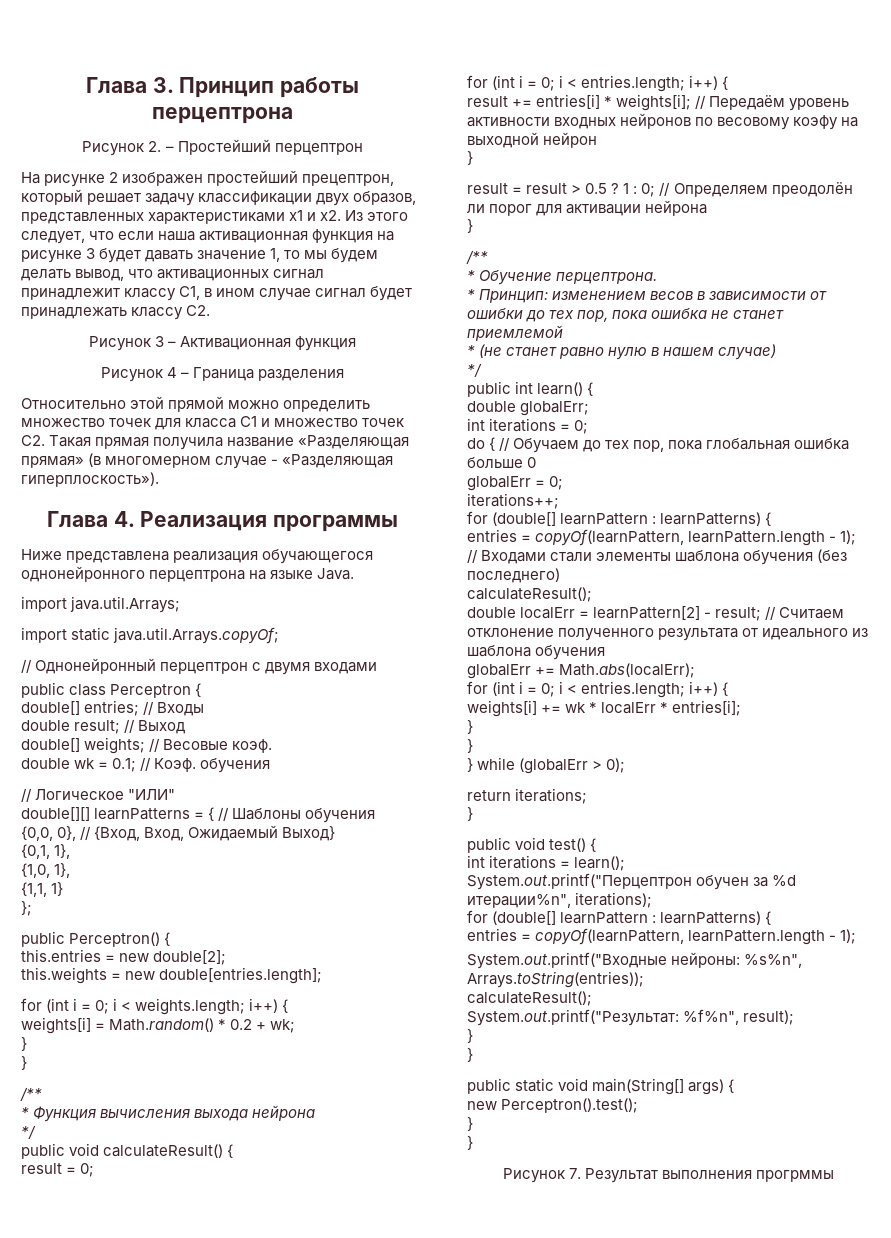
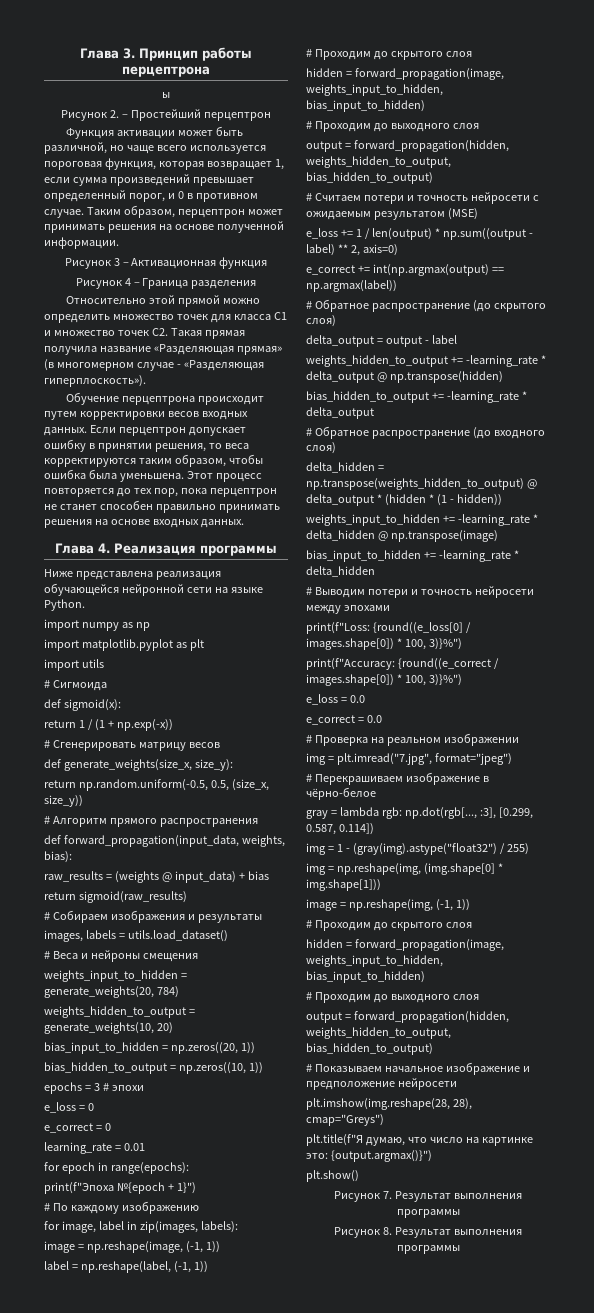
+ ы
- На рисунке 2 изображен простейший прецептрон, который решает задачу классификации двух образов, представленных характеристиками x1 и x2. Из этого следует, что если наша активационная функция на рисунке 3 будет давать значение 1, то мы будем делать вывод, что активационных сигнал принадлежит классу C1, в ином случае сигнал будет принадлежать классу C2.
+ Функция активации может быть различной, но чаще всего используется пороговая функция, которая возвращает 1, если сумма произведений превышает определенный порог, и 0 в противном случае. Таким образом, перцептрон может принимать решения на основе полученной информации.
+ Обучение перцептрона происходит путем корректировки весов входных данных. Если перцептрон допускает ошибку в принятии решения, то веса корректируются таким образом, чтобы ошибка была уменьшена. Этот процесс повторяется до тех пор, пока перцептрон не станет способен правильно принимать решения на основе входных данных.
- Ниже представлена реализация обучающегося однонейронного перцептрона на языке Java.
- import java.util.Arrays;
- import static java.util.Arrays.copyOf;
- // Однонейронный перцептрон с двумя входами
- public class Perceptron {
- double[] entries; // Входы
- double result; // Выход
- double[] weights; // Весовые коэф.
- double wk = 0.1; // Коэф. обучения
- // Логическое "ИЛИ"
- double[][] learnPatterns = { // Шаблоны обучения
- {0,0, 0}, // {Вход, Вход, Ожидаемый Выход}
- {0,1, 1},
- {1,0, 1},
- {1,1, 1}
- };
- public Perceptron() {
- this.entries = new double[2];
- this.weights = new double[entries.length];
- for (int i = 0; i < weights.length; i++) {
- weights[i] = Math.random() * 0.2 + wk;
- }
- }
- /**
- * Функция вычисления выхода нейрона
- */
- public void calculateResult() {
- result = 0;
- for (int i = 0; i < entries.length; i++) {
- result += entries[i] * weights[i]; // Передаём уровень активности входных нейронов по весовому коэфу на выходной нейрон
- }
- result = result > 0.5 ? 1 : 0; // Определяем преодолён ли порог для активации нейрона
- }
- /**
- * Обучение перцептрона.
- * Принцип: изменением весов в зависимости от ошибки до тех пор, пока ошибка не станет приемлемой
- * (не станет равно нулю в нашем случае)
- */
- public int learn() {
- double globalErr;
- int iterations = 0;
- do { // Обучаем до тех пор, пока глобальная ошибка больше 0
- globalErr = 0;
- iterations++;
- for (double[] learnPattern : learnPatterns) {
- entries = copyOf(learnPattern, learnPattern.length - 1); // Входами стали элементы шаблона обучения (без последнего)
- calculateResult();
- double localErr = learnPattern[2] - result; // Считаем отклонение полученного результата от идеального из шаблона обучения
- globalErr += Math.abs(localErr);
- for (int i = 0; i < entries.length; i++) {
- weights[i] += wk * localErr * entries[i];
- }
- }
- } while (globalErr > 0);
- return iterations;
- }
- public void test() {
- int iterations = learn();
- System.out.printf("Перцептрон обучен за %d итерации%n", iterations);
- for (double[] learnPattern : learnPatterns) {
- entries = copyOf(learnPattern, learnPattern.length - 1);
- System.out.printf("Входные нейроны: %s%n", Arrays.toString(entries));
- calculateResult();
- System.out.printf("Результат: %f%n", result);
- }
- }
- public static void main(String[] args) {
- new Perceptron().test();
- }
- }
- Рисунок 7. Результат выполнения прогрммы
+ Ниже представлена реализация обучающейся нейронной сети на языке Python.
+ import numpy as np
+ import matplotlib.pyplot as plt
+ import utils
+ # Сигмоида
+ def sigmoid(x):
+ return 1 / (1 + np.exp(-x))
+ # Сгенерировать матрицу весов
+ def generate_weights(size_x, size_y):
+ return np.random.uniform(-0.5, 0.5, (size_x, size_y))
+ # Алгоритм прямого распространения
+ def forward_propagation(input_data, weights, bias):
+ raw_results = (weights @ input_data) + bias
+ return sigmoid(raw_results)
+ # Собираем изображения и результаты
+ images, labels = utils.load_dataset()
+ # Веса и нейроны смещения
+ weights_input_to_hidden = generate_weights(20, 784)
+ weights_hidden_to_output = generate_weights(10, 20)
+ bias_input_to_hidden = np.zeros((20, 1))
+ bias_hidden_to_output = np.zeros((10, 1))
+ epochs = 3 # эпохи
+ e_loss = 0
+ e_correct = 0
+ learning_rate = 0.01
+ for epoch in range(epochs):
+ print(f"Эпоха №{epoch + 1}")
+ # По каждому изображению
+ for image, label in zip(images, labels):
+ image = np.reshape(image, (-1, 1))
+ label = np.reshape(label, (-1, 1))
+ # Проходим до скрытого слоя
+ hidden = forward_propagation(image, weights_input_to_hidden, bias_input_to_hidden)
+ # Проходим до выходного слоя
+ output = forward_propagation(hidden, weights_hidden_to_output, bias_hidden_to_output)
+ # Считаем потери и точность нейросети с ожидаемым результатом (MSE)
+ e_loss += 1 / len(output) * np.sum((output - label) ** 2, axis=0)
+ e_correct += int(np.argmax(output) == np.argmax(label))
+ # Обратное распространение (до скрытого слоя)
+ delta_output = output - label
+ weights_hidden_to_output += -learning_rate * delta_output @ np.transpose(hidden)
+ bias_hidden_to_output += -learning_rate * delta_output
+ # Обратное распространение (до входного слоя)
+ delta_hidden = np.transpose(weights_hidden_to_output) @ delta_output * (hidden * (1 - hidden))
+ weights_input_to_hidden += -learning_rate * delta_hidden @ np.transpose(image)
+ bias_input_to_hidden += -learning_rate * delta_hidden
+ # Выводим потери и точность нейросети между эпохами
+ print(f"Loss: {round((e_loss[0] / images.shape[0]) * 100, 3)}%")
+ print(f"Accuracy: {round((e_correct / images.shape[0]) * 100, 3)}%")
+ e_loss = 0.0
+ e_correct = 0.0
+ # Проверка на реальном изображении
+ img = plt.imread("7.jpg", format="jpeg")
+ # Перекрашиваем изображение в чёрно-белое
+ gray = lambda rgb: np.dot(rgb[..., :3], [0.299, 0.587, 0.114])
+ img = 1 - (gray(img).astype("float32") / 255)
+ img = np.reshape(img, (img.shape[0] * img.shape[1]))
+ image = np.reshape(img, (-1, 1))
+ # Проходим до скрытого слоя
+ hidden = forward_propagation(image, weights_input_to_hidden, bias_input_to_hidden)
+ # Проходим до выходного слоя
+ output = forward_propagation(hidden, weights_hidden_to_output, bias_hidden_to_output)
+ # Показываем начальное изображение и предположение нейросети
+ plt.imshow(img.reshape(28, 28), cmap="Greys")
+ plt.title(f"Я думаю, что число на картинке это: {output.argmax()}")
+ plt.show()
+ Рисунок 7. Результат выполнения программы
+ Рисунок 8. Результат выполнения программы

